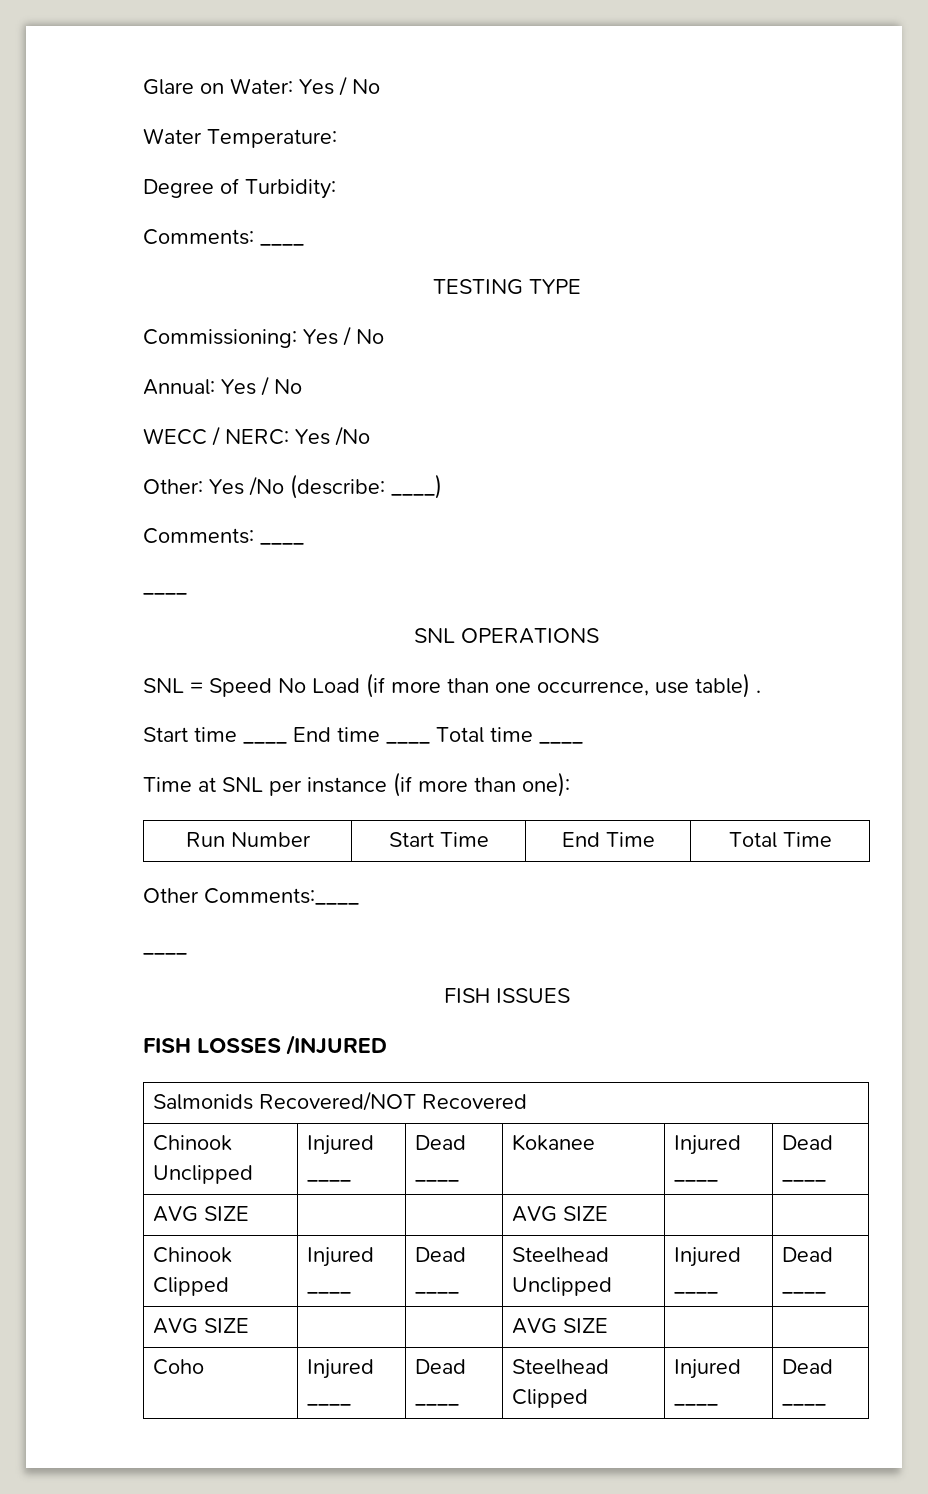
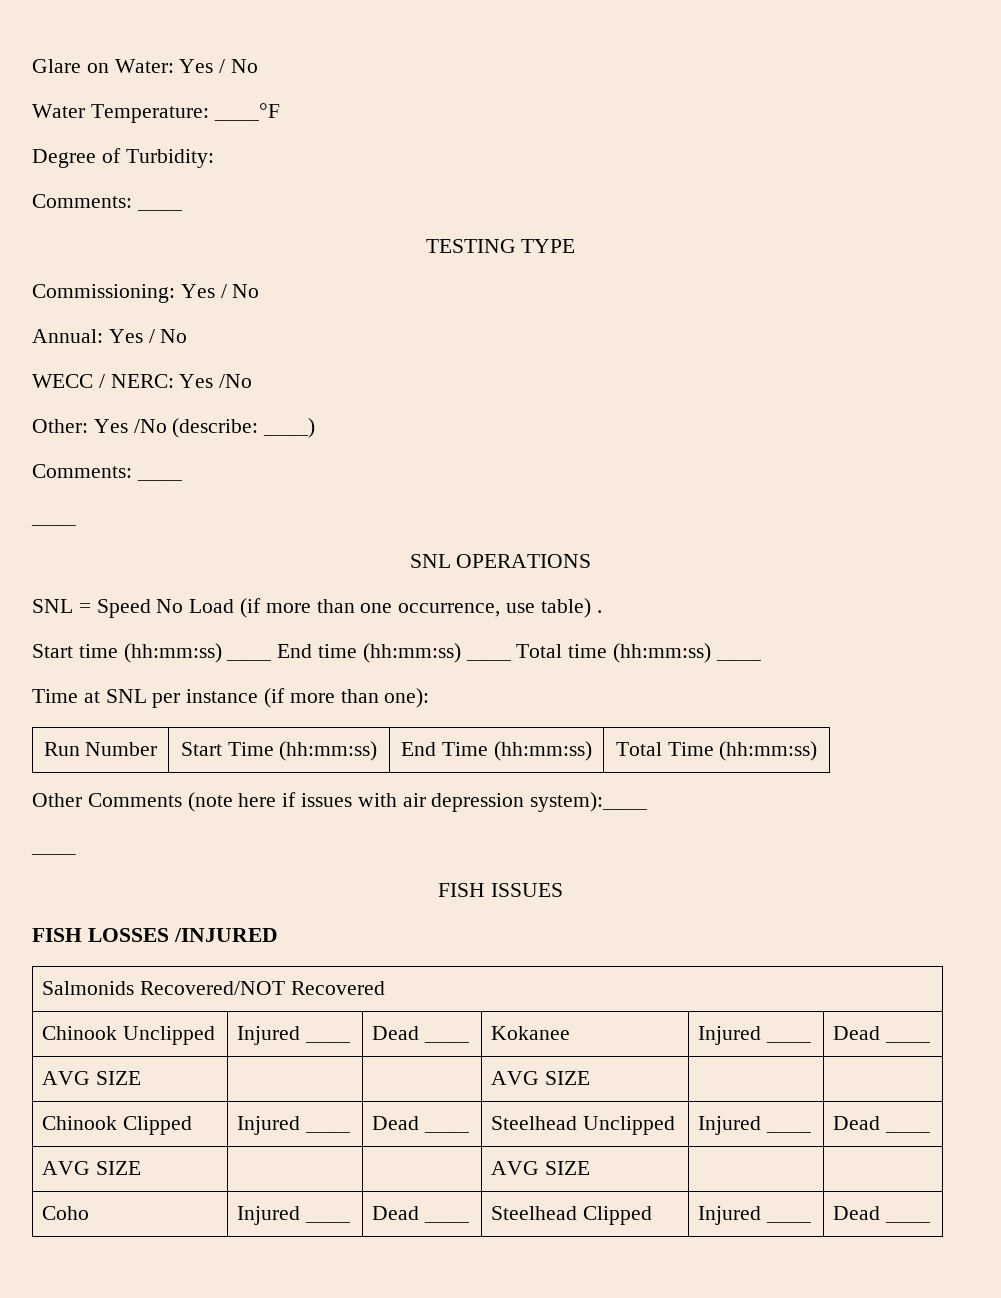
- Water Temperature:
+ Water Temperature: ____°F
- Start time ____ End time ____ Total time ____
+ Start time (hh:mm:ss) ____ End time (hh:mm:ss) ____ Total time (hh:mm:ss) ____
- Run Number | Start Time | End Time | Total Time
+ Run Number | Start Time (hh:mm:ss) | End Time (hh:mm:ss) | Total Time (hh:mm:ss)
- Other Comments:____
+ Other Comments (note here if issues with air depression system):____

